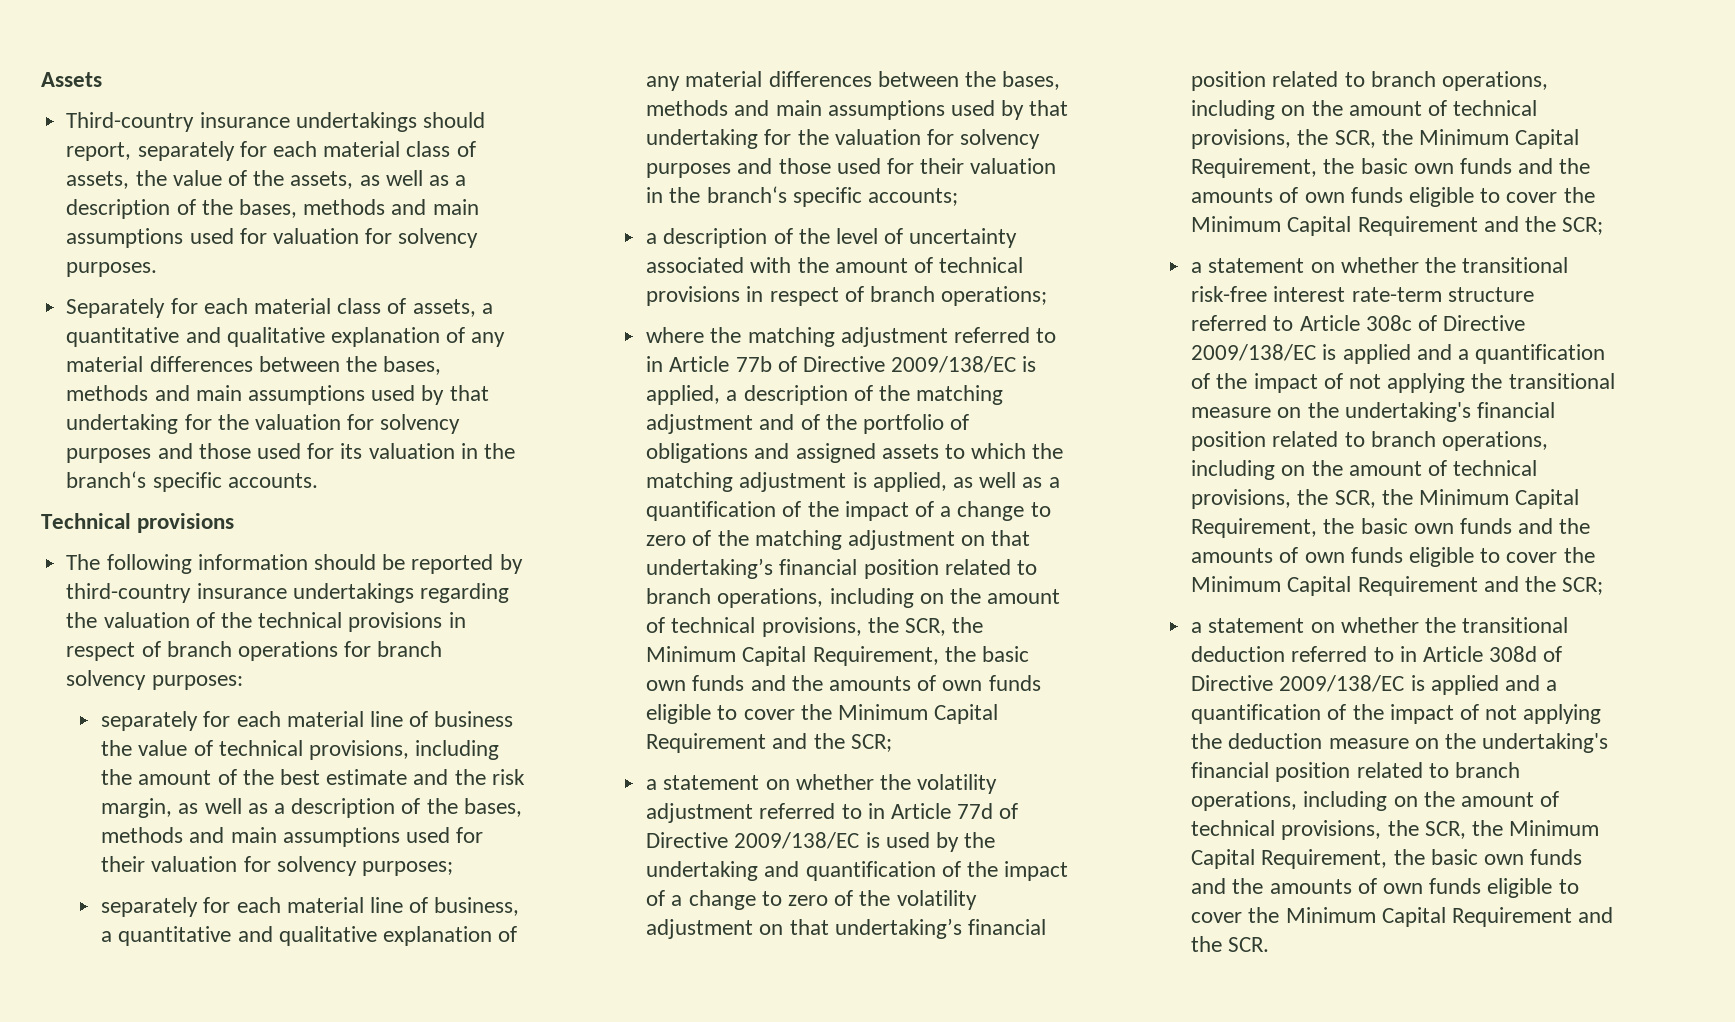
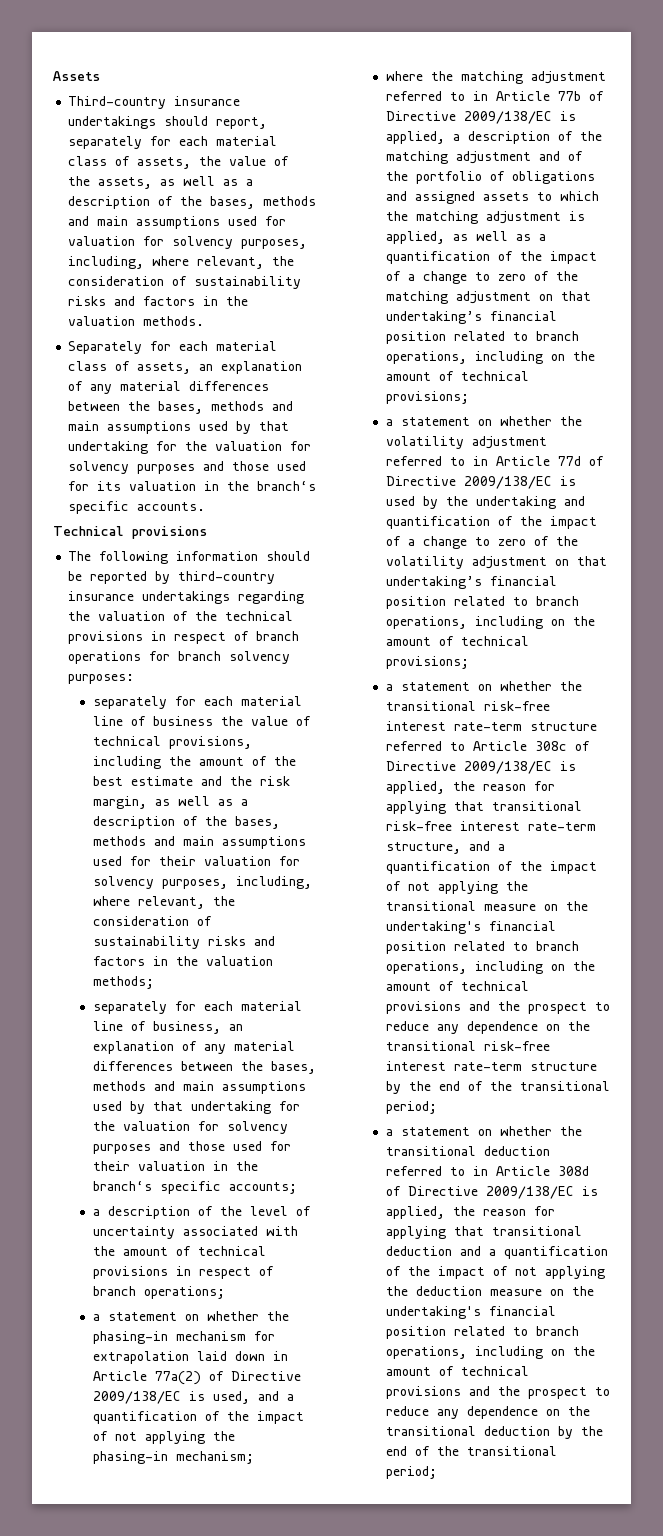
- Third-country insurance undertakings should report, separately for each material class of assets, the value of the assets, as well as a description of the bases, methods and main assumptions used for valuation for solvency purposes.
+ Third-country insurance undertakings should report, separately for each material class of assets, the value of the assets, as well as a description of the bases, methods and main assumptions used for valuation for solvency purposes, including, where relevant, the consideration of sustainability risks and factors in the valuation methods.
- Separately for each material class of assets, a quantitative and qualitative explanation of any material differences between the bases, methods and main assumptions used by that undertaking for the valuation for solvency purposes and those used for its valuation in the branch‘s specific accounts.
+ Separately for each material class of assets, an explanation of any material differences between the bases, methods and main assumptions used by that undertaking for the valuation for solvency purposes and those used for its valuation in the branch‘s specific accounts.
- separately for each material line of business the value of technical provisions, including the amount of the best estimate and the risk margin, as well as a description of the bases, methods and main assumptions used for their valuation for solvency purposes;
+ separately for each material line of business the value of technical provisions, including the amount of the best estimate and the risk margin, as well as a description of the bases, methods and main assumptions used for their valuation for solvency purposes, including, where relevant, the consideration of sustainability risks and factors in the valuation methods;
- separately for each material line of business, a quantitative and qualitative explanation of any material differences between the bases, methods and main assumptions used by that undertaking for the valuation for solvency purposes and those used for their valuation in the branch‘s specific accounts;
+ separately for each material line of business, an explanation of any material differences between the bases, methods and main assumptions used by that undertaking for the valuation for solvency purposes and those used for their valuation in the branch‘s specific accounts;
+ a statement on whether the phasing-in mechanism for extrapolation laid down in Article 77a(2) of Directive 2009/138/EC is used, and a quantification of the impact of not applying the phasing-in mechanism;
- where the matching adjustment referred to in Article 77b of Directive 2009/138/EC is applied, a description of the matching adjustment and of the portfolio of obligations and assigned assets to which the matching adjustment is applied, as well as a quantification of the impact of a change to zero of the matching adjustment on that undertaking’s financial position related to branch operations, including on the amount of technical provisions, the SCR, the Minimum Capital Requirement, the basic own funds and the amounts of own funds eligible to cover the Minimum Capital Requirement and the SCR;
+ where the matching adjustment referred to in Article 77b of Directive 2009/138/EC is applied, a description of the matching adjustment and of the portfolio of obligations and assigned assets to which the matching adjustment is applied, as well as a quantification of the impact of a change to zero of the matching adjustment on that undertaking’s financial position related to branch operations, including on the amount of technical provisions;
- a statement on whether the volatility adjustment referred to in Article 77d of Directive 2009/138/EC is used by the undertaking and quantification of the impact of a change to zero of the volatility adjustment on that undertaking’s financial position related to branch operations, including on the amount of technical provisions, the SCR, the Minimum Capital Requirement, the basic own funds and the amounts of own funds eligible to cover the Minimum Capital Requirement and the SCR;
+ a statement on whether the volatility adjustment referred to in Article 77d of Directive 2009/138/EC is used by the undertaking and quantification of the impact of a change to zero of the volatility adjustment on that undertaking’s financial position related to branch operations, including on the amount of technical provisions;
- a statement on whether the transitional risk-free interest rate-term structure referred to Article 308c of Directive 2009/138/EC is applied and a quantification of the impact of not applying the transitional measure on the undertaking's financial position related to branch operations, including on the amount of technical provisions, the SCR, the Minimum Capital Requirement, the basic own funds and the amounts of own funds eligible to cover the Minimum Capital Requirement and the SCR;
+ a statement on whether the transitional risk-free interest rate-term structure referred to Article 308c of Directive 2009/138/EC is applied, the reason for applying that transitional risk-free interest rate-term structure, and a quantification of the impact of not applying the transitional measure on the undertaking's financial position related to branch operations, including on the amount of technical provisions and the prospect to reduce any dependence on the transitional risk-free interest rate-term structure by the end of the transitional period;
- a statement on whether the transitional deduction referred to in Article 308d of Directive 2009/138/EC is applied and a quantification of the impact of not applying the deduction measure on the undertaking's financial position related to branch operations, including on the amount of technical provisions, the SCR, the Minimum Capital Requirement, the basic own funds and the amounts of own funds eligible to cover the Minimum Capital Requirement and the SCR.
+ a statement on whether the transitional deduction referred to in Article 308d of Directive 2009/138/EC is applied, the reason for applying that transitional deduction and a quantification of the impact of not applying the deduction measure on the undertaking's financial position related to branch operations, including on the amount of technical provisions and the prospect to reduce any dependence on the transitional deduction by the end of the transitional period;

